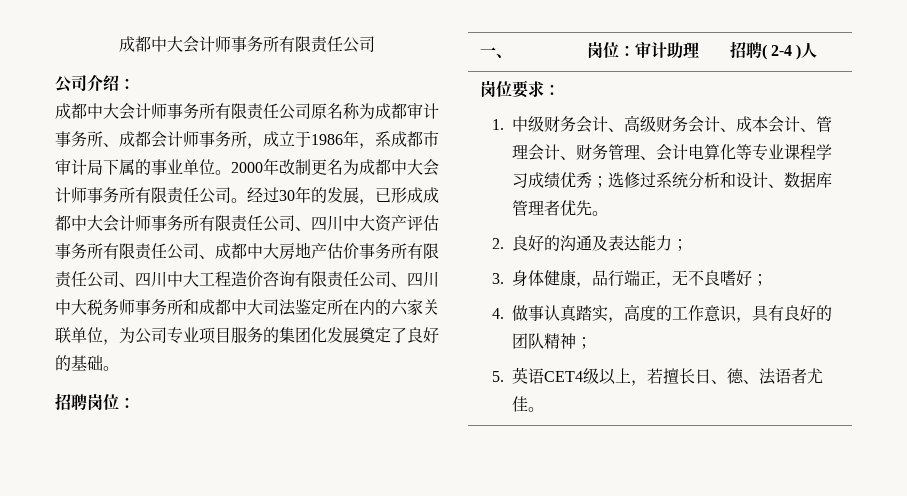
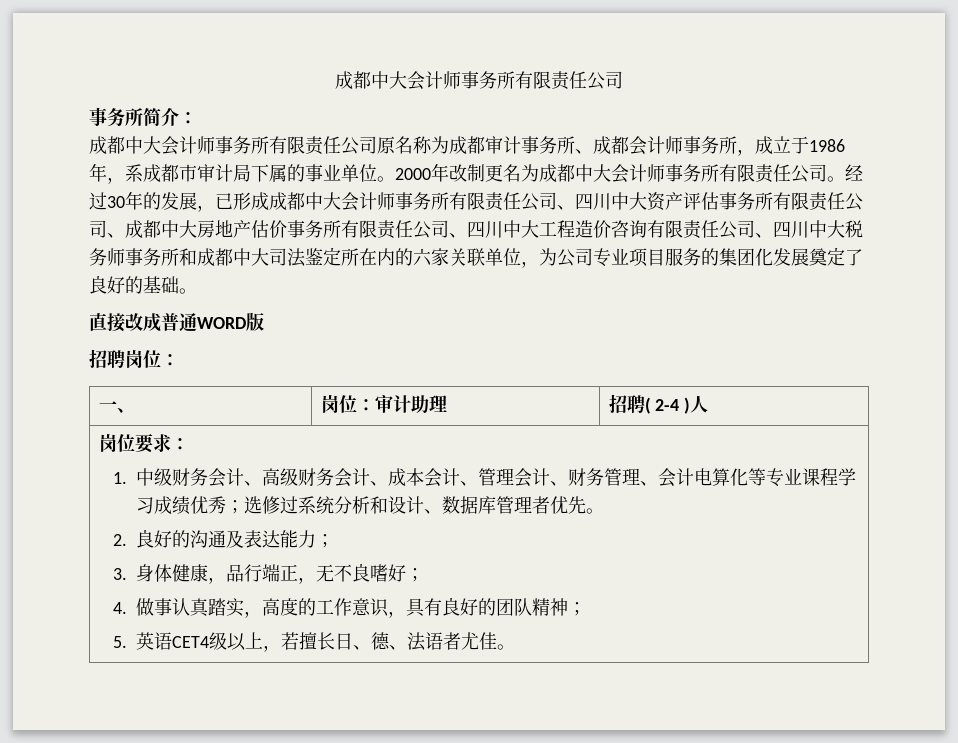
- 公司介绍：
+ 事务所简介：
+ 直接改成普通WORD版

